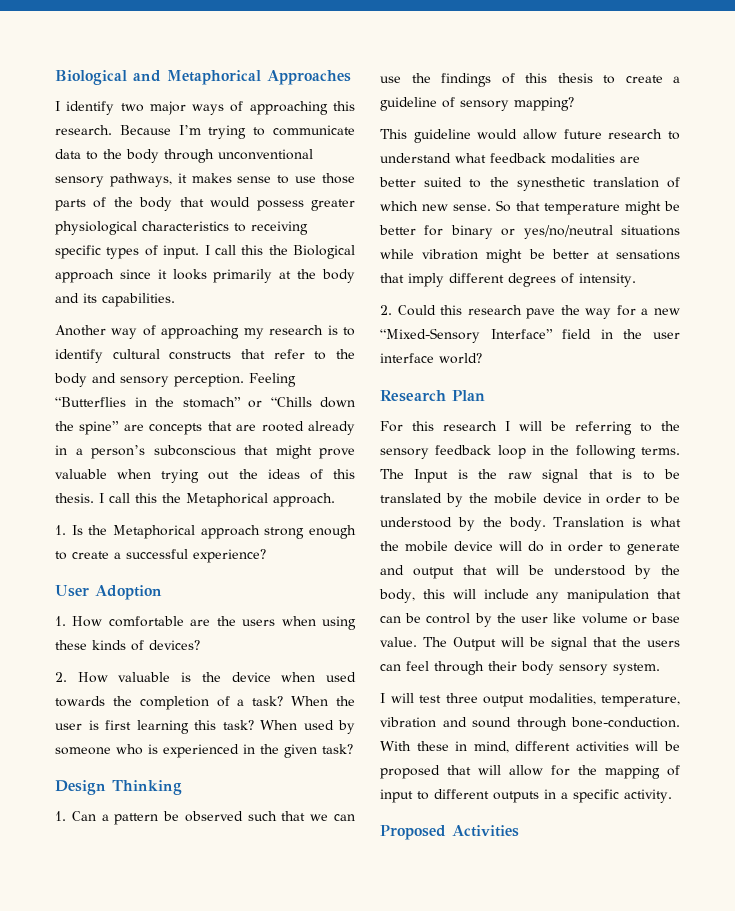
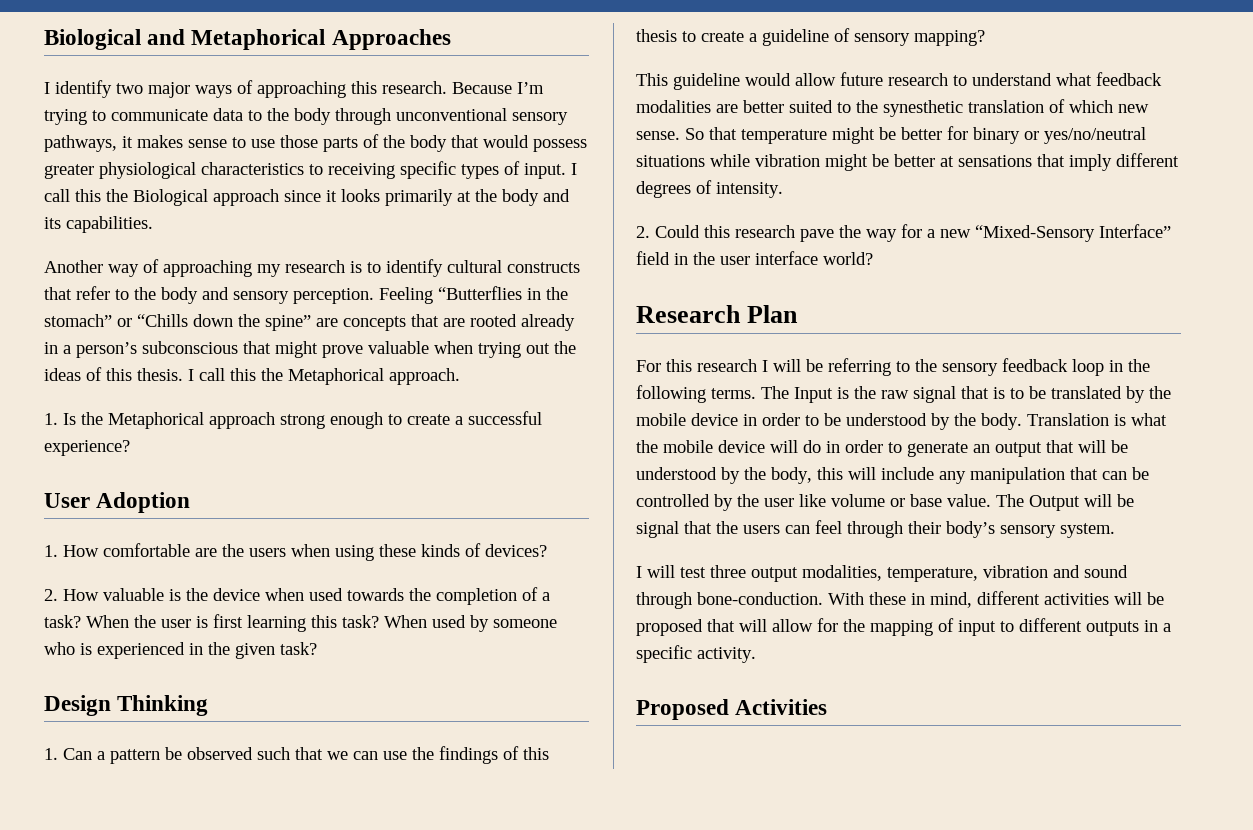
- Translation is what the mobile device will do in order to generate and output that will be understood by the body, this will include any manipulation that can be control by the user like volume or base value.
+ Translation is what the mobile device will do in order to generate an output that will be understood by the body, this will include any manipulation that can be controlled by the user like volume or base value.
- The Output will be signal that the users can feel through their body sensory system.
+ The Output will be signal that the users can feel through their body’s sensory system.

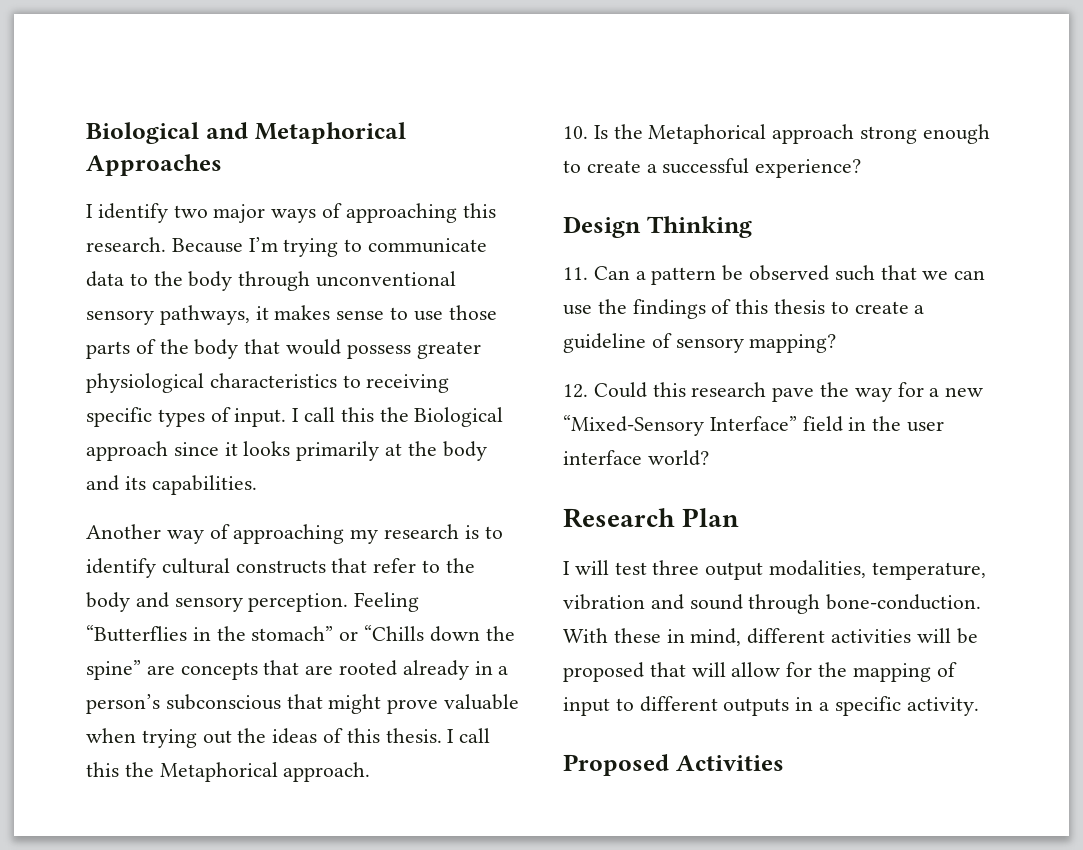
- 1. Is the Metaphorical approach strong enough to create a successful experience?
+ 10. Is the Metaphorical approach strong enough to create a successful experience?
- User Adoption
- 1. How comfortable are the users when using these kinds of devices?
- 2. How valuable is the device when used towards the completion of a task? When the user is first learning this task? When used by someone who is experienced in the given task?
- 1. Can a pattern be observed such that we can use the findings of this thesis to create a guideline of sensory mapping?
+ 11. Can a pattern be observed such that we can use the findings of this thesis to create a guideline of sensory mapping?
- This guideline would allow future research to understand what feedback modalities are better suited to the synesthetic translation of which new sense. So that temperature might be better for binary or yes/no/neutral situations while vibration might be better at sensations that imply different degrees of intensity.
- 2. Could this research pave the way for a new “Mixed-Sensory Interface” field in the user interface world?
+ 12. Could this research pave the way for a new “Mixed-Sensory Interface” field in the user interface world?
- For this research I will be referring to the sensory feedback loop in the following terms. The Input is the raw signal that is to be translated by the mobile device in order to be understood by the body. Translation is what the mobile device will do in order to generate an output that will be understood by the body, this will include any manipulation that can be controlled by the user like volume or base value. The Output will be signal that the users can feel through their body’s sensory system.

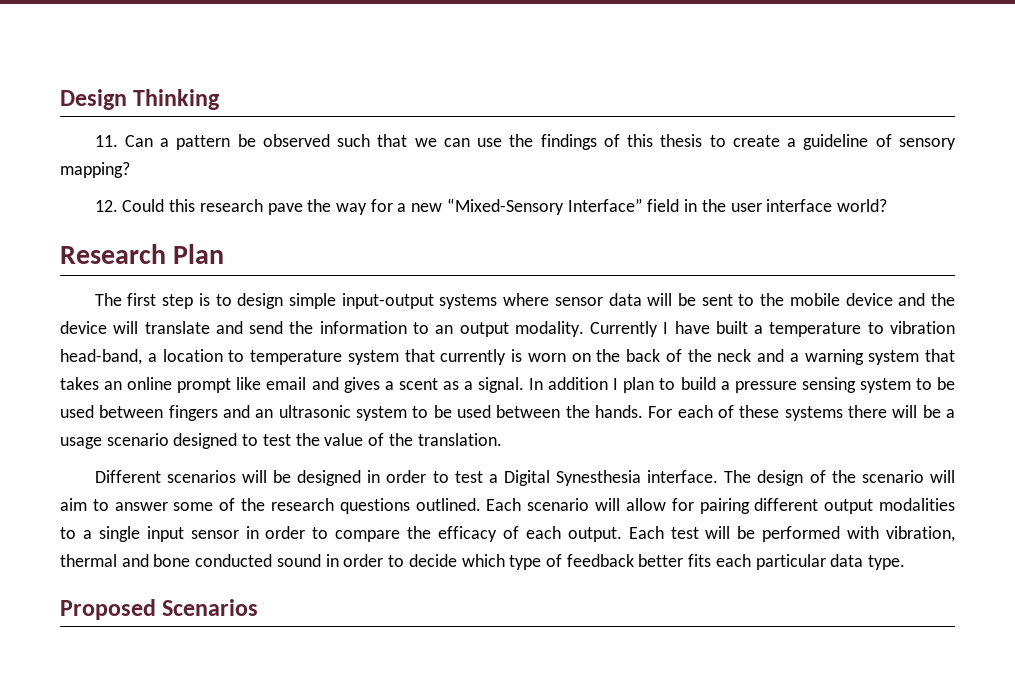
- Biological and Metaphorical Approaches
- I identify two major ways of approaching this research. Because I’m trying to communicate data to the body through unconventional sensory pathways, it makes sense to use those parts of the body that would possess greater physiological characteristics to receiving specific types of input. I call this the Biological approach since it looks primarily at the body and its capabilities.
- Another way of approaching my research is to identify cultural constructs that refer to the body and sensory perception. Feeling “Butterflies in the stomach” or “Chills down the spine” are concepts that are rooted already in a person’s subconscious that might prove valuable when trying out the ideas of this thesis. I call this the Metaphorical approach.
- 10. Is the Metaphorical approach strong enough to create a successful experience?
- I will test three output modalities, temperature, vibration and sound through bone-conduction. With these in mind, different activities will be proposed that will allow for the mapping of input to different outputs in a specific activity.
+ The first step is to design simple input-output systems where sensor data will be sent to the mobile device and the device will translate and send the information to an output modality. Currently I have built a temperature to vibration head-band, a location to temperature system that currently is worn on the back of the neck and a warning system that takes an online prompt like email and gives a scent as a signal. In addition I plan to build a pressure sensing system to be used between fingers and an ultrasonic system to be used between the hands. For each of these systems there will be a usage scenario designed to test the value of the translation.
+ Different scenarios will be designed in order to test a Digital Synesthesia interface. The design of the scenario will aim to answer some of the research questions outlined. Each scenario will allow for pairing different output modalities to a single input sensor in order to compare the efficacy of each output. Each test will be performed with vibration, thermal and bone conducted sound in order to decide which type of feedback better fits each particular data type.
- Proposed Activities
+ Proposed Scenarios

